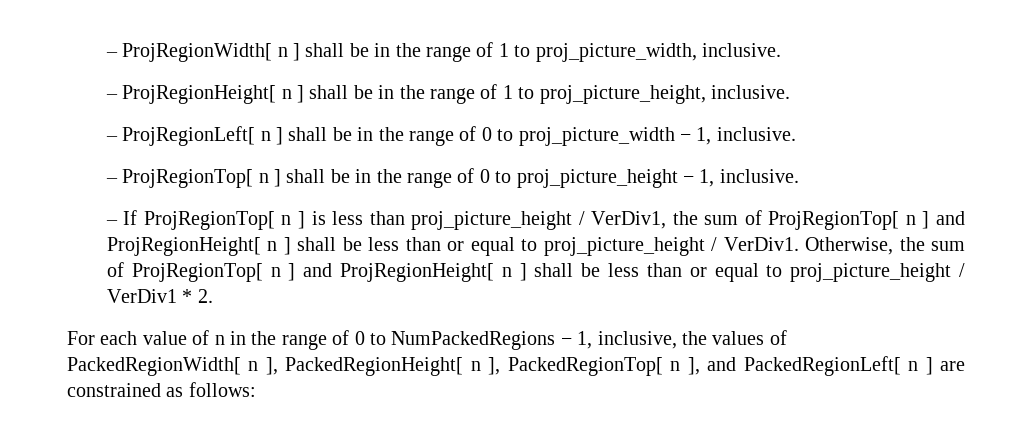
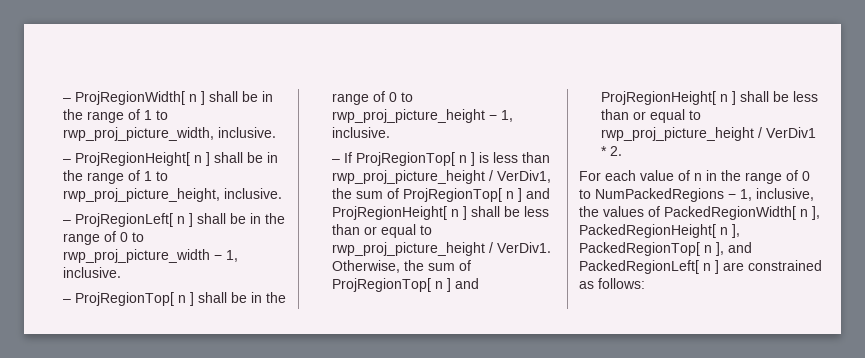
- – ProjRegionWidth[ n ] shall be in the range of 1 to proj_picture_width, inclusive.
+ – ProjRegionWidth[ n ] shall be in the range of 1 to rwp_proj_picture_width, inclusive.
- – ProjRegionHeight[ n ] shall be in the range of 1 to proj_picture_height, inclusive.
+ – ProjRegionHeight[ n ] shall be in the range of 1 to rwp_proj_picture_height, inclusive.
- – ProjRegionLeft[ n ] shall be in the range of 0 to proj_picture_width − 1, inclusive.
+ – ProjRegionLeft[ n ] shall be in the range of 0 to rwp_proj_picture_width − 1, inclusive.
- – ProjRegionTop[ n ] shall be in the range of 0 to proj_picture_height − 1, inclusive.
+ – ProjRegionTop[ n ] shall be in the range of 0 to rwp_proj_picture_height − 1, inclusive.
- – If ProjRegionTop[ n ] is less than proj_picture_height / VerDiv1, the sum of ProjRegionTop[ n ] and ProjRegionHeight[ n ] shall be less than or equal to proj_picture_height / VerDiv1.
+ – If ProjRegionTop[ n ] is less than rwp_proj_picture_height / VerDiv1, the sum of ProjRegionTop[ n ] and ProjRegionHeight[ n ] shall be less than or equal to rwp_proj_picture_height / VerDiv1.
- Otherwise, the sum of ProjRegionTop[ n ] and ProjRegionHeight[ n ] shall be less than or equal to proj_picture_height / VerDiv1 * 2.
+ Otherwise, the sum of ProjRegionTop[ n ] and ProjRegionHeight[ n ] shall be less than or equal to rwp_proj_picture_height / VerDiv1 * 2.

